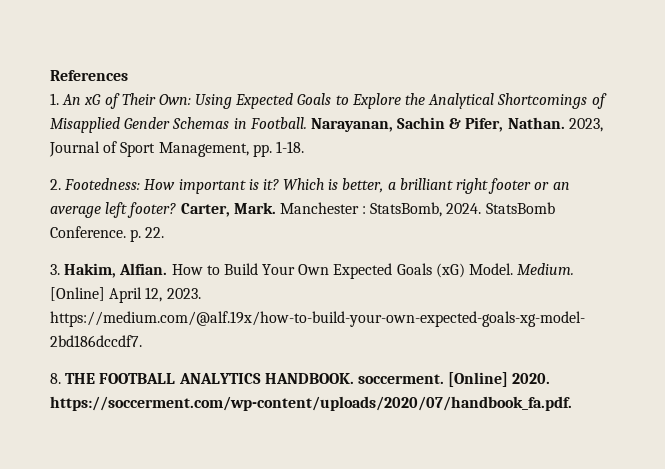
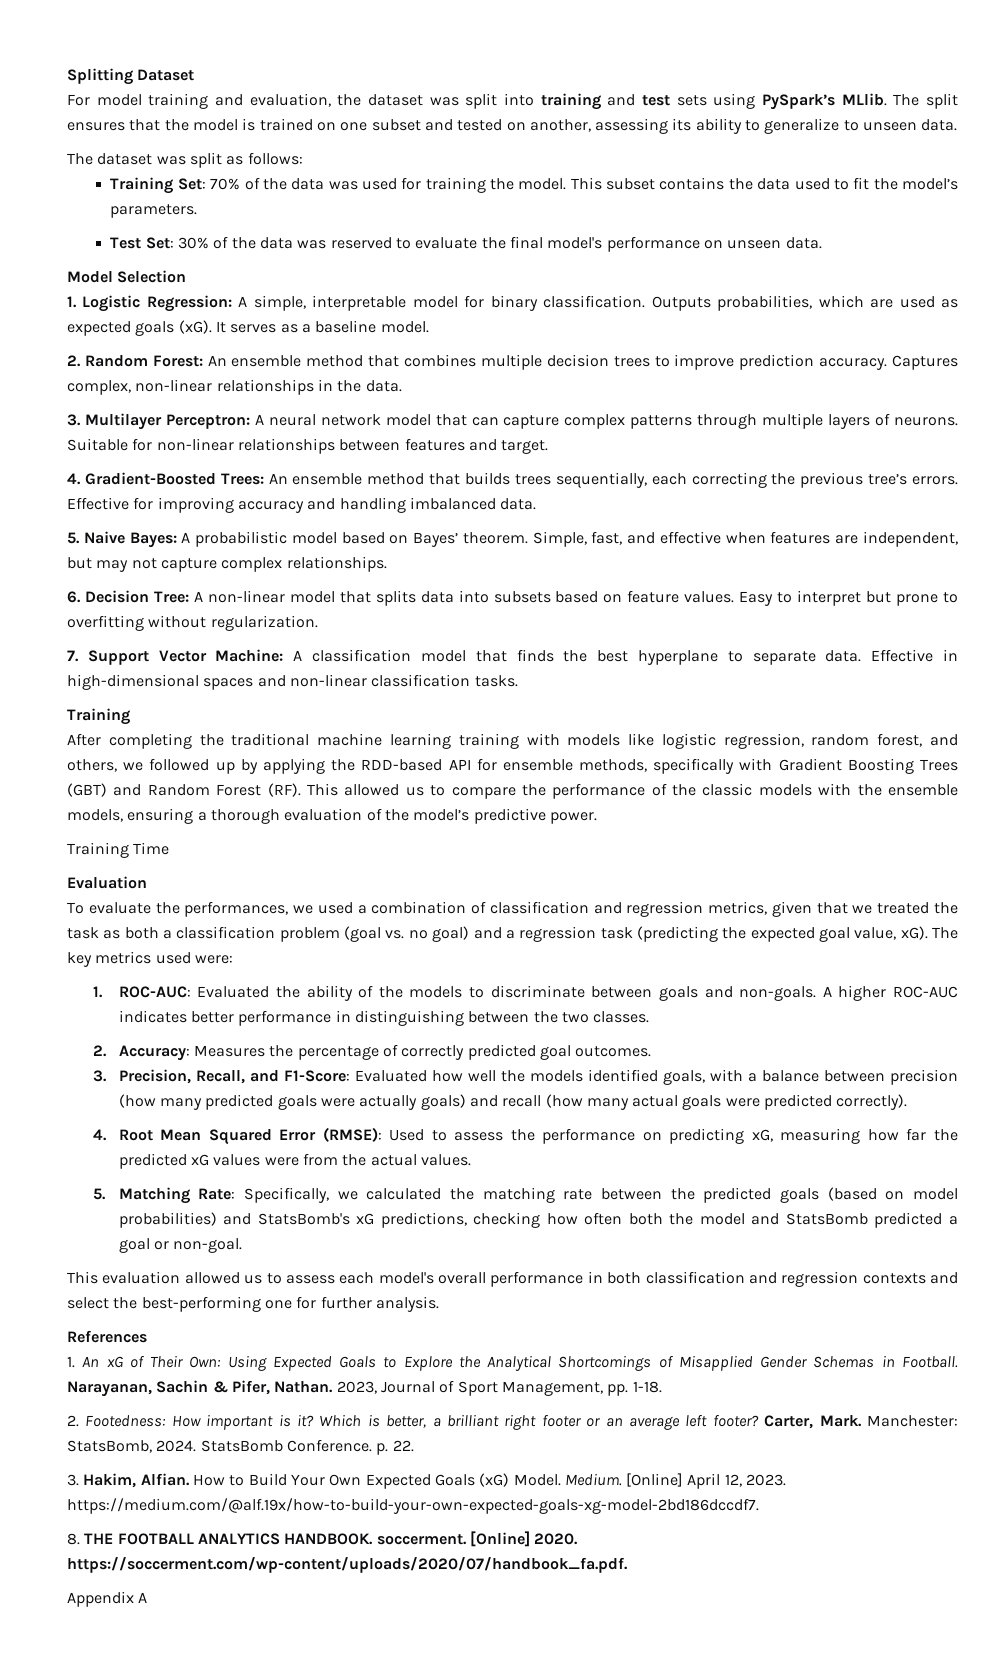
+ Splitting Dataset
+ For model training and evaluation, the dataset was split into training and test sets using PySpark’s MLlib. The split ensures that the model is trained on one subset and tested on another, assessing its ability to generalize to unseen data.
+ The dataset was split as follows:
+ Training Set: 70% of the data was used for training the model. This subset contains the data used to fit the model’s parameters.
+ Test Set: 30% of the data was reserved to evaluate the final model's performance on unseen data.
+ Model Selection
+ 1. Logistic Regression: A simple, interpretable model for binary classification. Outputs probabilities, which are used as expected goals (xG). It serves as a baseline model.
+ 2. Random Forest: An ensemble method that combines multiple decision trees to improve prediction accuracy. Captures complex, non-linear relationships in the data.
+ 3. Multilayer Perceptron: A neural network model that can capture complex patterns through multiple layers of neurons. Suitable for non-linear relationships between features and target.
+ 4. Gradient-Boosted Trees: An ensemble method that builds trees sequentially, each correcting the previous tree’s errors. Effective for improving accuracy and handling imbalanced data.
+ 5. Naive Bayes: A probabilistic model based on Bayes’ theorem. Simple, fast, and effective when features are independent, but may not capture complex relationships.
+ 6. Decision Tree: A non-linear model that splits data into subsets based on feature values. Easy to interpret but prone to overfitting without regularization.
+ 7. Support Vector Machine: A classification model that finds the best hyperplane to separate data. Effective in high-dimensional spaces and non-linear classification tasks.
+ Training
+ After completing the traditional machine learning training with models like logistic regression, random forest, and others, we followed up by applying the RDD-based API for ensemble methods, specifically with Gradient Boosting Trees (GBT) and Random Forest (RF). This allowed us to compare the performance of the classic models with the ensemble models, ensuring a thorough evaluation of the model’s predictive power.
+ Training Time
+ Evaluation
+ To evaluate the performances, we used a combination of classification and regression metrics, given that we treated the task as both a classification problem (goal vs. no goal) and a regression task (predicting the expected goal value, xG). The key metrics used were:
+ 1. ROC-AUC: Evaluated the ability of the models to discriminate between goals and non-goals. A higher ROC-AUC indicates better performance in distinguishing between the two classes.
+ 2. Accuracy: Measures the percentage of correctly predicted goal outcomes.
+ 3. Precision, Recall, and F1-Score: Evaluated how well the models identified goals, with a balance between precision (how many predicted goals were actually goals) and recall (how many actual goals were predicted correctly).
+ 4. Root Mean Squared Error (RMSE): Used to assess the performance on predicting xG, measuring how far the predicted xG values were from the actual values.
+ 5. Matching Rate: Specifically, we calculated the matching rate between the predicted goals (based on model probabilities) and StatsBomb's xG predictions, checking how often both the model and StatsBomb predicted a goal or non-goal.
+ This evaluation allowed us to assess each model's overall performance in both classification and regression contexts and select the best-performing one for further analysis.
- Manchester : StatsBomb, 2024.
+ Manchester: StatsBomb, 2024.
+ Appendix A

